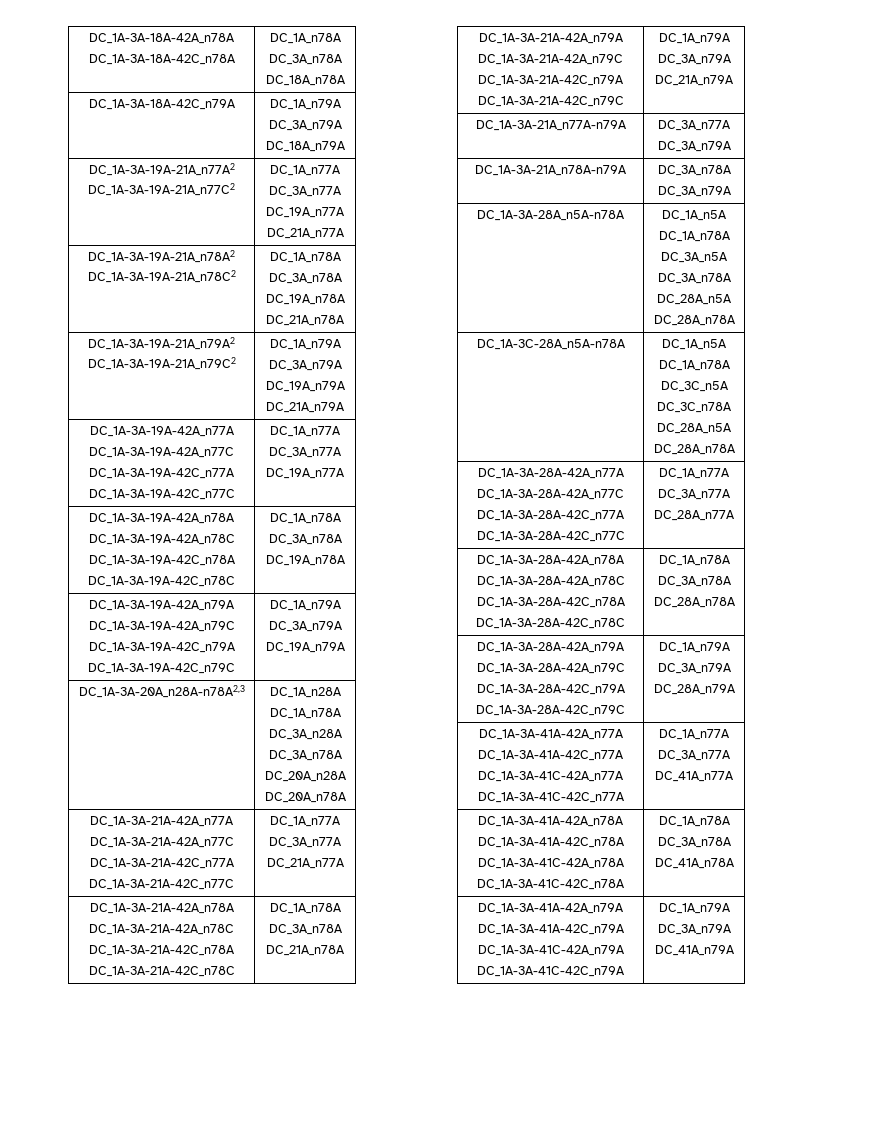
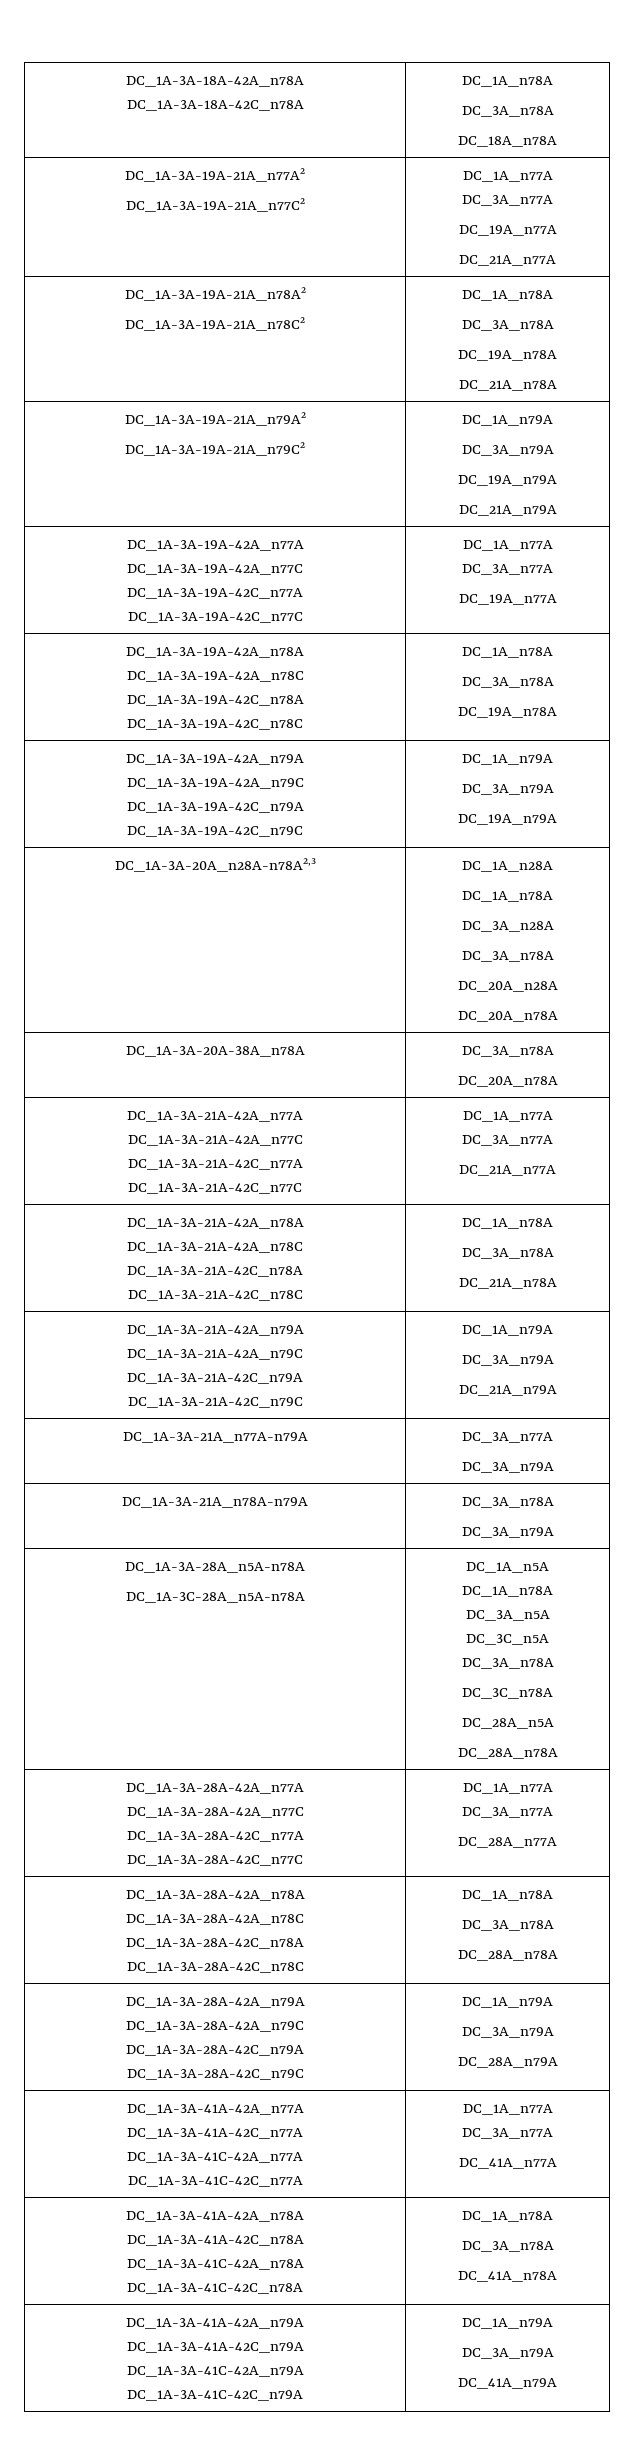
- DC_1A-3A-18A-42C_n79A | DC_1A_n79A
- DC_3A_n79A
- DC_18A_n79A
+ DC_1A-3A-20A-38A_n78A | DC_3A_n78A
+ DC_20A_n78A
- DC_1A-3A-28A_n5A-n78A | DC_1A_n5A
+ DC_1A-3A-28A_n5A-n78A
+ DC_1A-3C-28A_n5A-n78A | DC_1A_n5A
  DC_1A_n78A
  DC_3A_n5A
+ DC_3C_n5A
  DC_3A_n78A
- DC_28A_n5A
- DC_28A_n78A
- DC_1A-3C-28A_n5A-n78A | DC_1A_n5A
- DC_1A_n78A
- DC_3C_n5A

